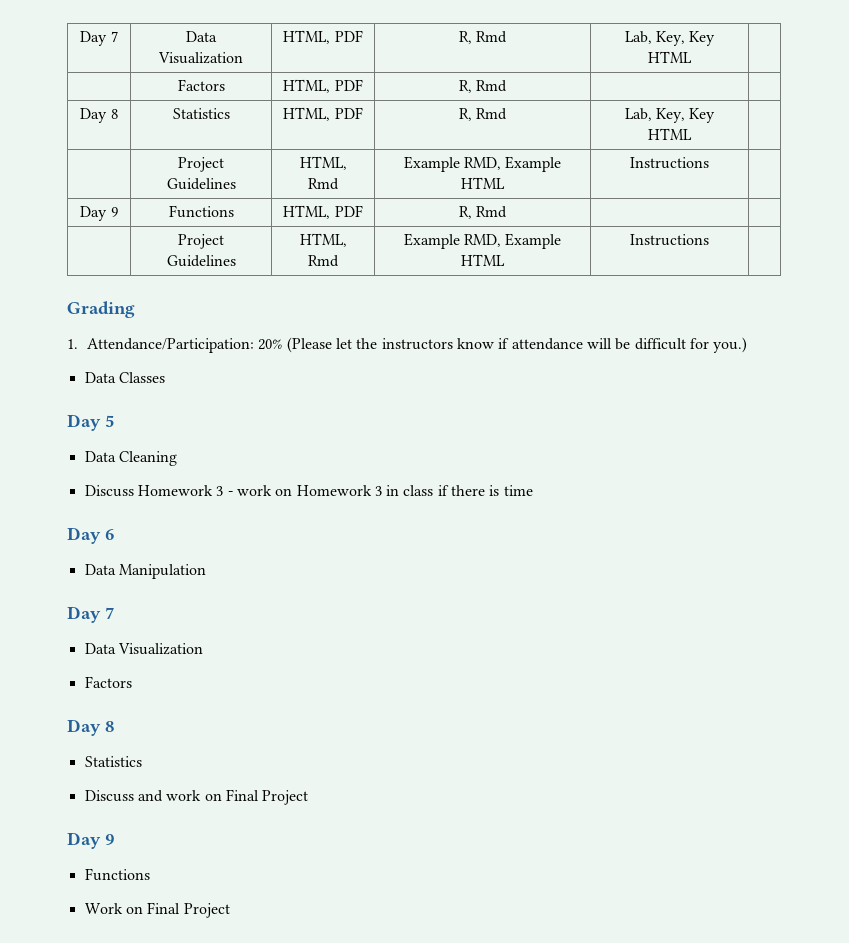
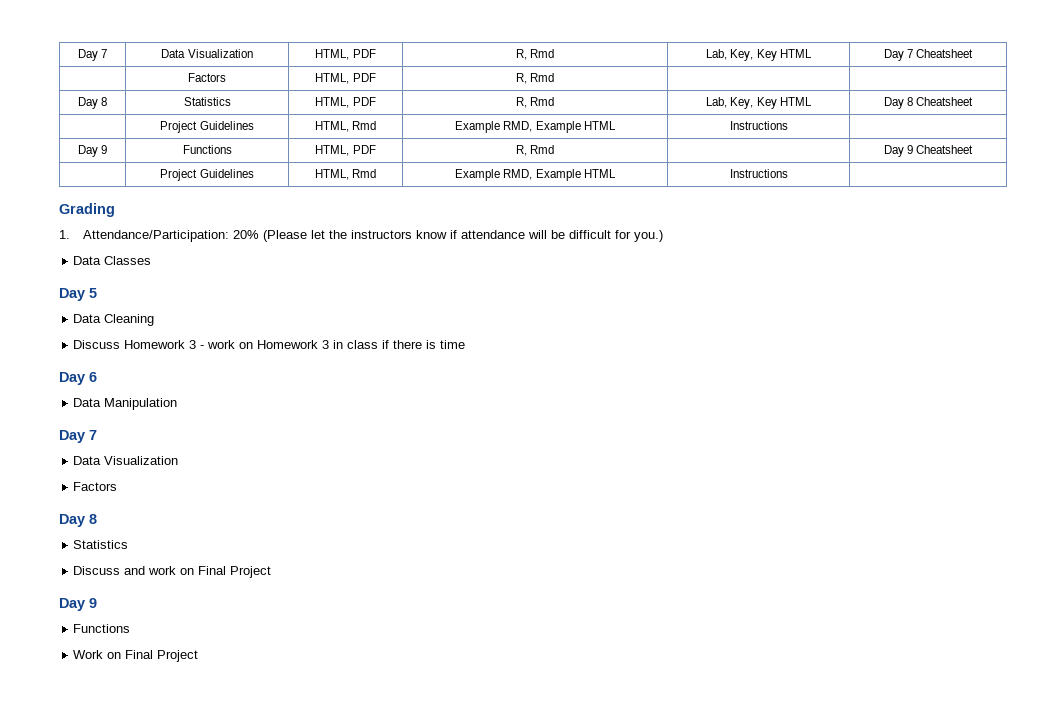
- Day 7 | Data Visualization | HTML, PDF | R, Rmd | Lab, Key, Key HTML |
+ Day 7 | Data Visualization | HTML, PDF | R, Rmd | Lab, Key, Key HTML | Day 7 Cheatsheet
- Day 8 | Statistics | HTML, PDF | R, Rmd | Lab, Key, Key HTML |
+ Day 8 | Statistics | HTML, PDF | R, Rmd | Lab, Key, Key HTML | Day 8 Cheatsheet
- Day 9 | Functions | HTML, PDF | R, Rmd | |
+ Day 9 | Functions | HTML, PDF | R, Rmd | | Day 9 Cheatsheet

